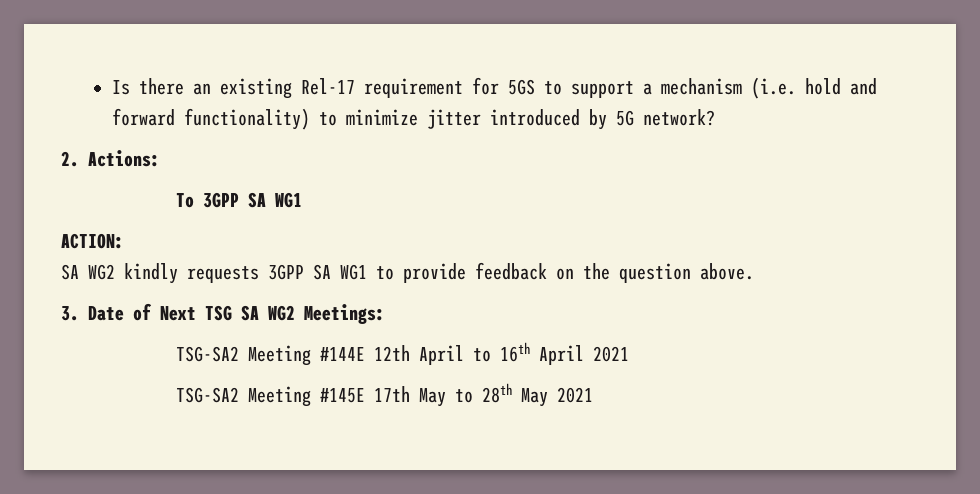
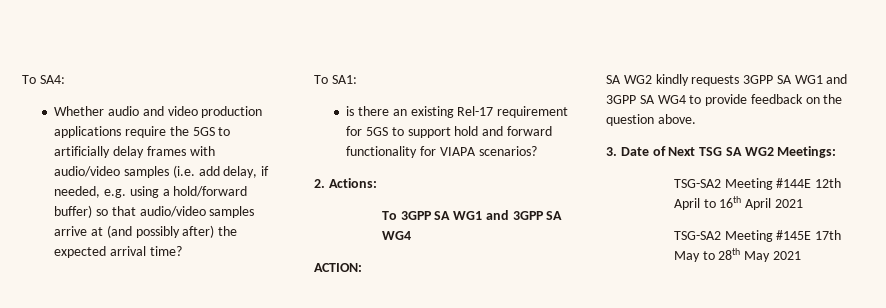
- Is there an existing Rel-17 requirement for 5GS to support a mechanism (i.e. hold and forward functionality) to minimize jitter introduced by 5G network?
+ To SA4:
+ Whether audio and video production applications require the 5GS to artificially delay frames with audio/video samples (i.e. add delay, if needed, e.g. using a hold/forward buffer) so that audio/video samples arrive at (and possibly after) the expected arrival time?
+ To SA1:
+ is there an existing Rel-17 requirement for 5GS to support hold and forward functionality for VIAPA scenarios?
- To 3GPP SA WG1
+ To 3GPP SA WG1 and 3GPP SA WG4
- SA WG2 kindly requests 3GPP SA WG1 to provide feedback on the question above.
+ SA WG2 kindly requests 3GPP SA WG1 and 3GPP SA WG4 to provide feedback on the question above.

